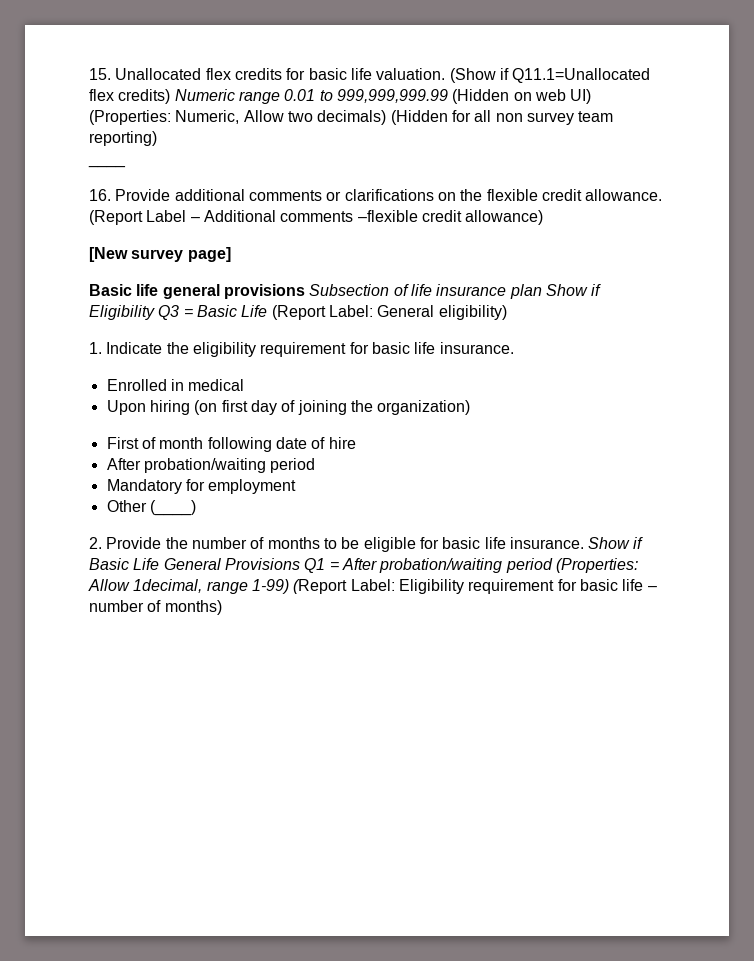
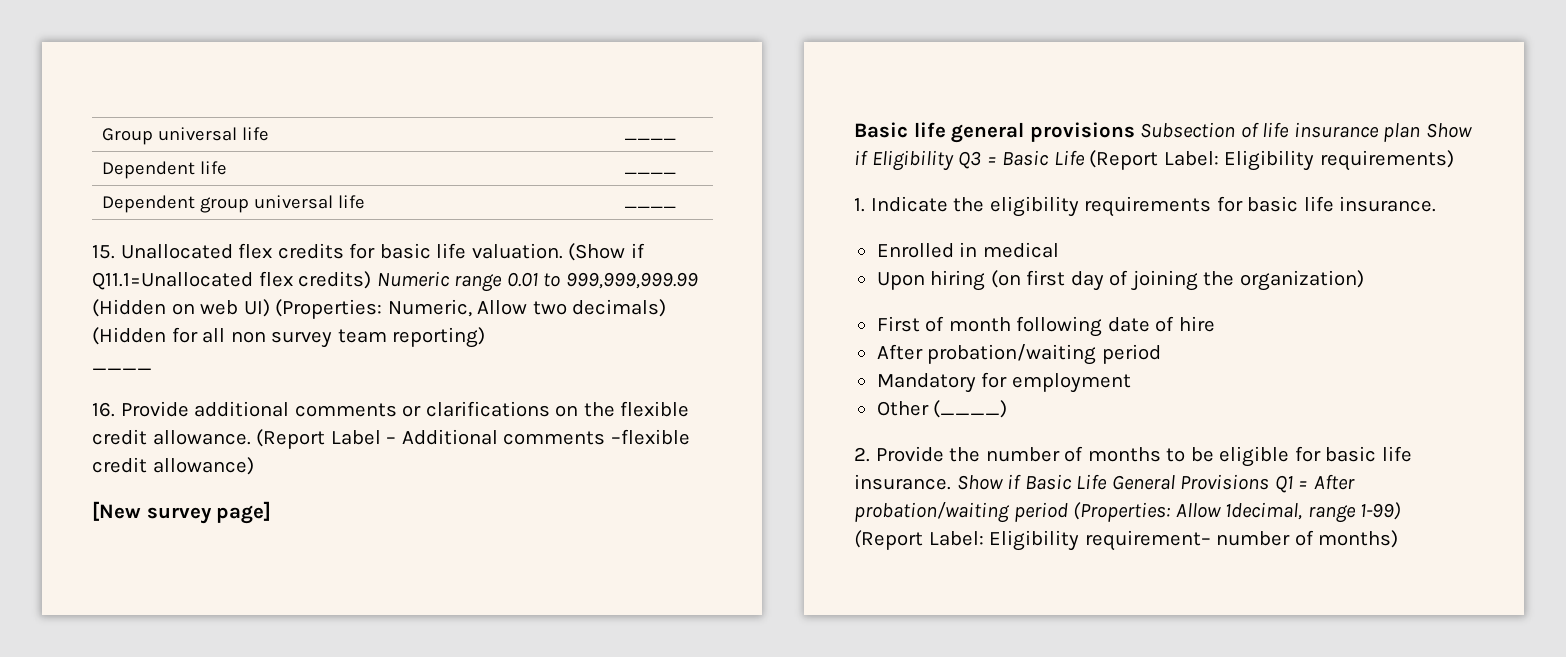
+ Group universal life | ____
+ Dependent life | ____
+ Dependent group universal life | ____
- Basic life general provisions Subsection of life insurance plan Show if Eligibility Q3 = Basic Life (Report Label: General eligibility)
+ Basic life general provisions Subsection of life insurance plan Show if Eligibility Q3 = Basic Life (Report Label: Eligibility requirements)
- 1. Indicate the eligibility requirement for basic life insurance.
+ 1. Indicate the eligibility requirements for basic life insurance.
- Show if Basic Life General Provisions Q1 = After probation/waiting period (Properties: Allow 1decimal, range 1-99) (Report Label: Eligibility requirement for basic life – number of months)
+ Show if Basic Life General Provisions Q1 = After probation/waiting period (Properties: Allow 1decimal, range 1-99) (Report Label: Eligibility requirement– number of months)

